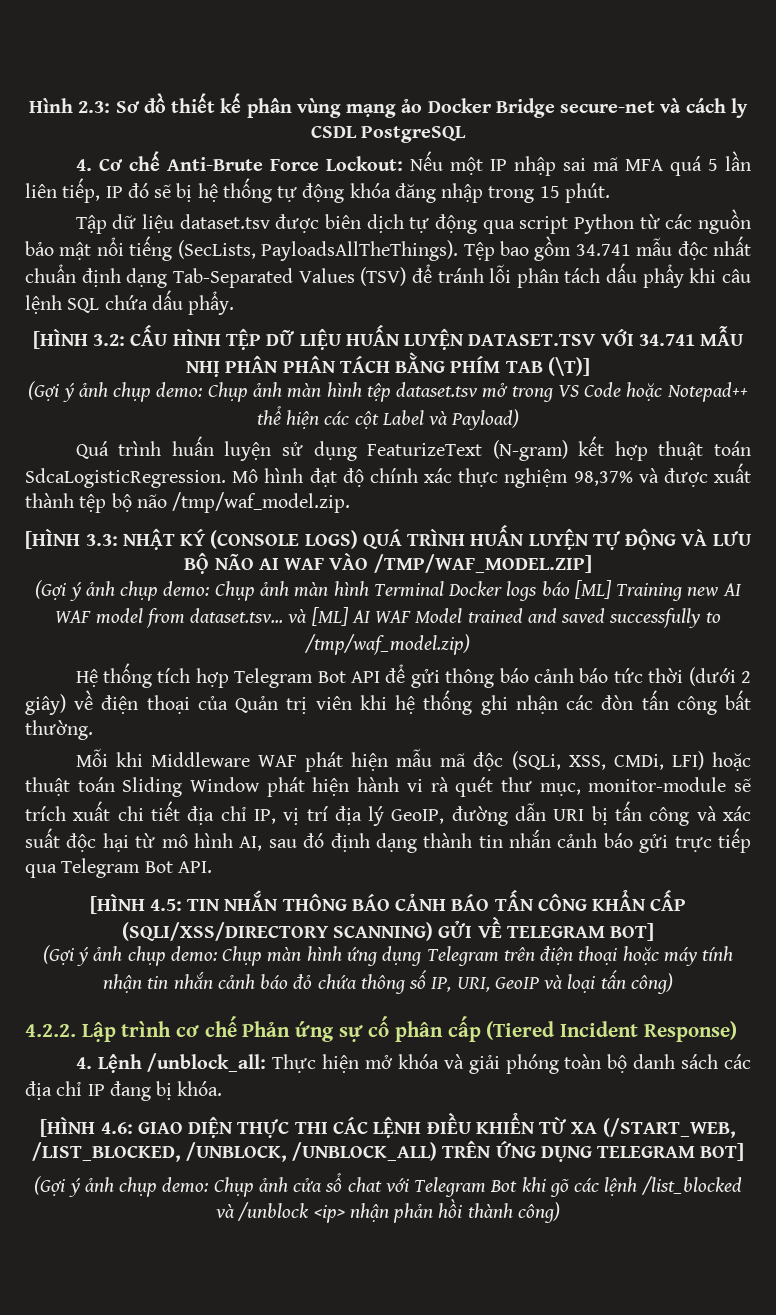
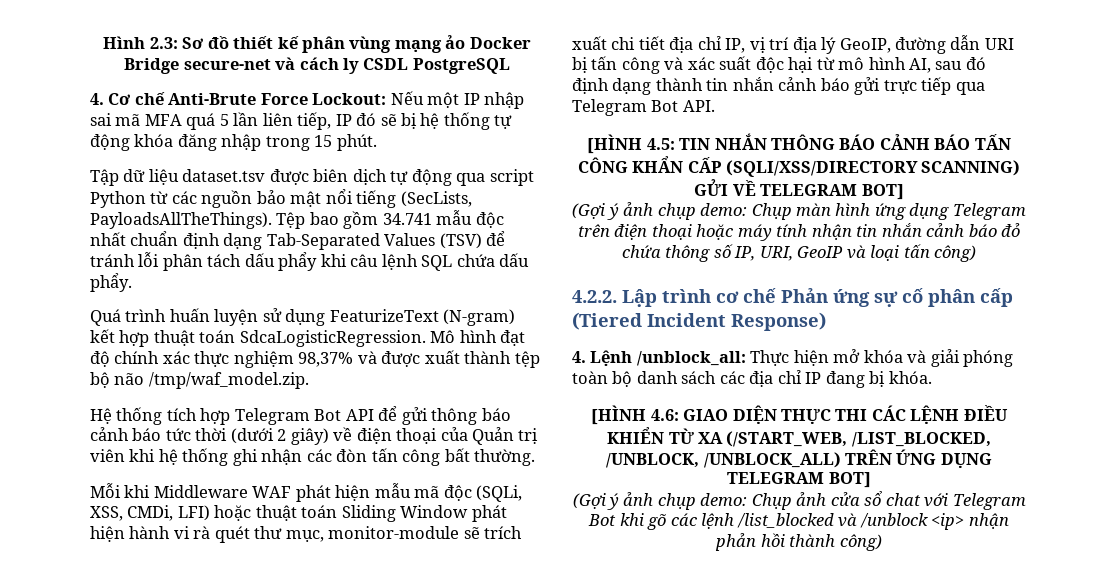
- [HÌNH 3.2: CẤU HÌNH TỆP DỮ LIỆU HUẤN LUYỆN DATASET.TSV VỚI 34.741 MẪU NHỊ PHÂN PHÂN TÁCH BẰNG PHÍM TAB (\T)]
- (Gợi ý ảnh chụp demo: Chụp ảnh màn hình tệp dataset.tsv mở trong VS Code hoặc Notepad++ thể hiện các cột Label và Payload)
- [HÌNH 3.3: NHẬT KÝ (CONSOLE LOGS) QUÁ TRÌNH HUẤN LUYỆN TỰ ĐỘNG VÀ LƯU BỘ NÃO AI WAF VÀO /TMP/WAF_MODEL.ZIP]
- (Gợi ý ảnh chụp demo: Chụp ảnh màn hình Terminal Docker logs báo [ML] Training new AI WAF model from dataset.tsv... và [ML] AI WAF Model trained and saved successfully to /tmp/waf_model.zip)

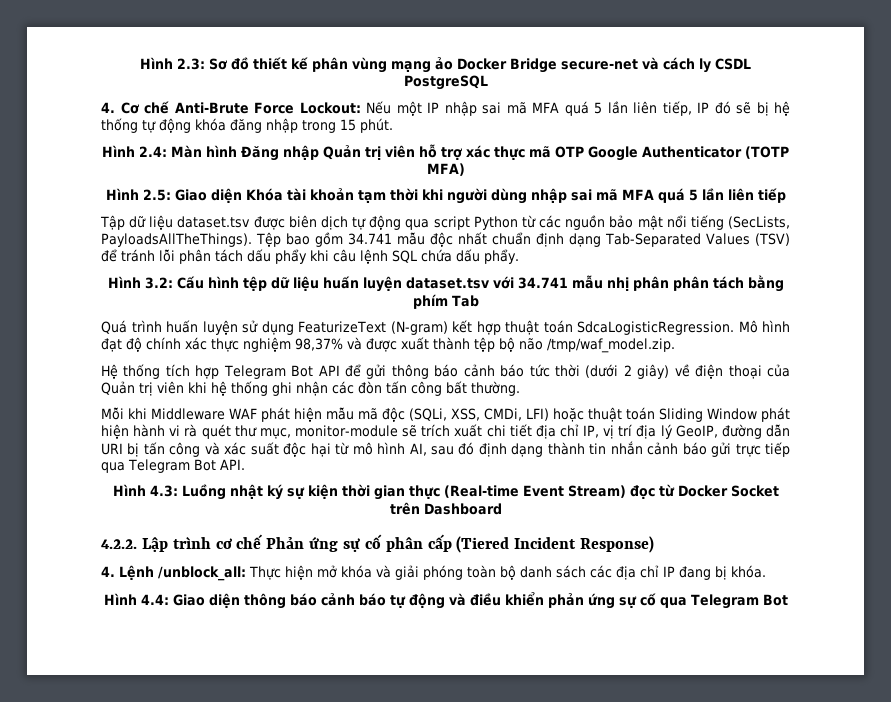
+ Hình 2.4: Màn hình Đăng nhập Quản trị viên hỗ trợ xác thực mã OTP Google Authenticator (TOTP MFA)
+ Hình 2.5: Giao diện Khóa tài khoản tạm thời khi người dùng nhập sai mã MFA quá 5 lần liên tiếp
+ Hình 3.2: Cấu hình tệp dữ liệu huấn luyện dataset.tsv với 34.741 mẫu nhị phân phân tách bằng phím Tab
- [HÌNH 4.5: TIN NHẮN THÔNG BÁO CẢNH BÁO TẤN CÔNG KHẨN CẤP (SQLI/XSS/DIRECTORY SCANNING) GỬI VỀ TELEGRAM BOT]
- (Gợi ý ảnh chụp demo: Chụp màn hình ứng dụng Telegram trên điện thoại hoặc máy tính nhận tin nhắn cảnh báo đỏ chứa thông số IP, URI, GeoIP và loại tấn công)
+ Hình 4.3: Luồng nhật ký sự kiện thời gian thực (Real-time Event Stream) đọc từ Docker Socket trên Dashboard
- [HÌNH 4.6: GIAO DIỆN THỰC THI CÁC LỆNH ĐIỀU KHIỂN TỪ XA (/START_WEB, /LIST_BLOCKED, /UNBLOCK, /UNBLOCK_ALL) TRÊN ỨNG DỤNG TELEGRAM BOT]
- (Gợi ý ảnh chụp demo: Chụp ảnh cửa sổ chat với Telegram Bot khi gõ các lệnh /list_blocked và /unblock <ip> nhận phản hồi thành công)
+ Hình 4.4: Giao diện thông báo cảnh báo tự động và điều khiển phản ứng sự cố qua Telegram Bot

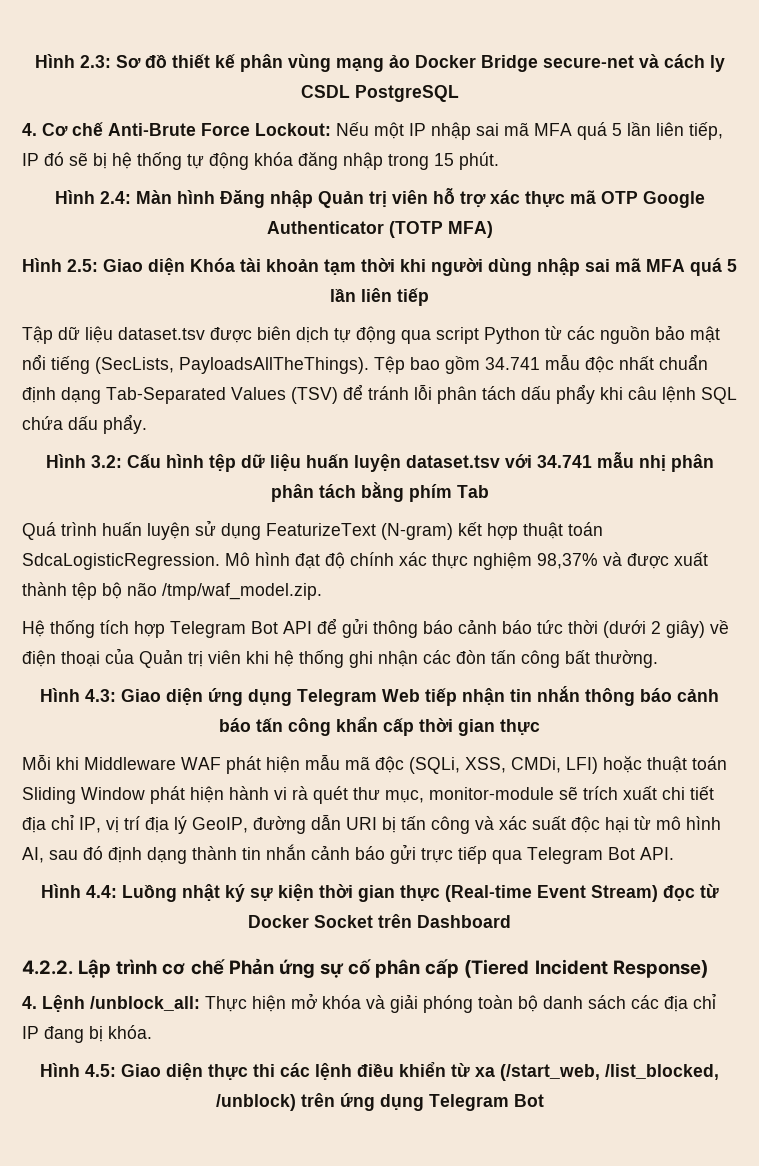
+ Hình 4.3: Giao diện ứng dụng Telegram Web tiếp nhận tin nhắn thông báo cảnh báo tấn công khẩn cấp thời gian thực
- Hình 4.3: Luồng nhật ký sự kiện thời gian thực (Real-time Event Stream) đọc từ Docker Socket trên Dashboard
+ Hình 4.4: Luồng nhật ký sự kiện thời gian thực (Real-time Event Stream) đọc từ Docker Socket trên Dashboard
- Hình 4.4: Giao diện thông báo cảnh báo tự động và điều khiển phản ứng sự cố qua Telegram Bot
+ Hình 4.5: Giao diện thực thi các lệnh điều khiển từ xa (/start_web, /list_blocked, /unblock) trên ứng dụng Telegram Bot

